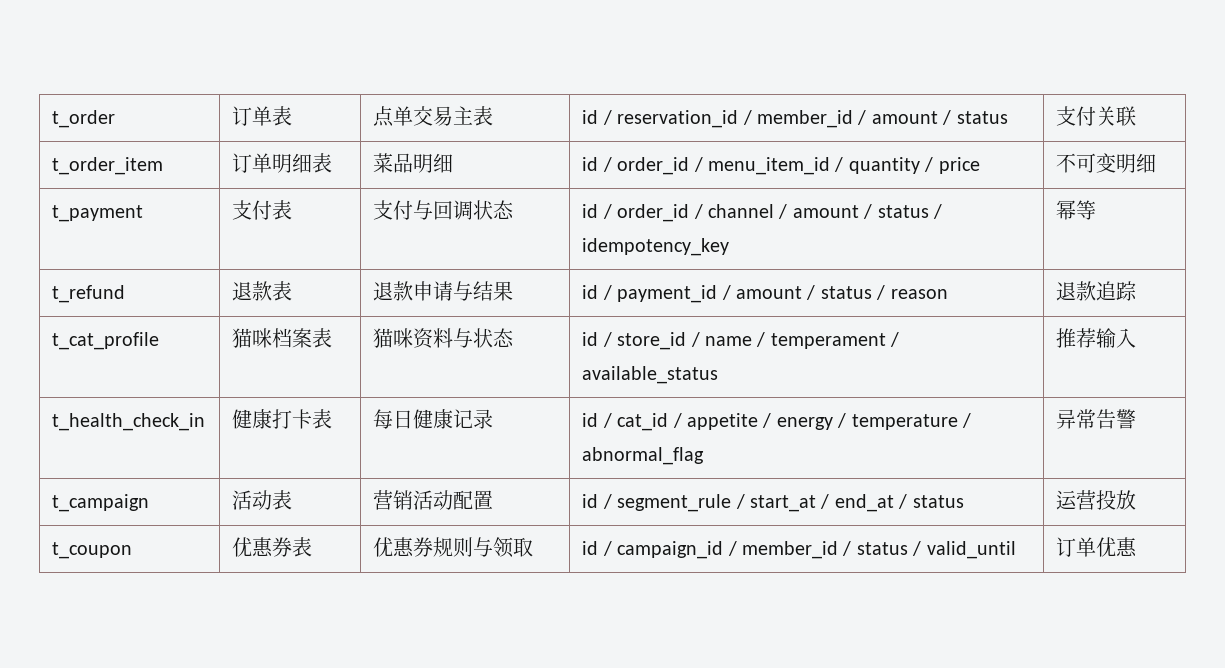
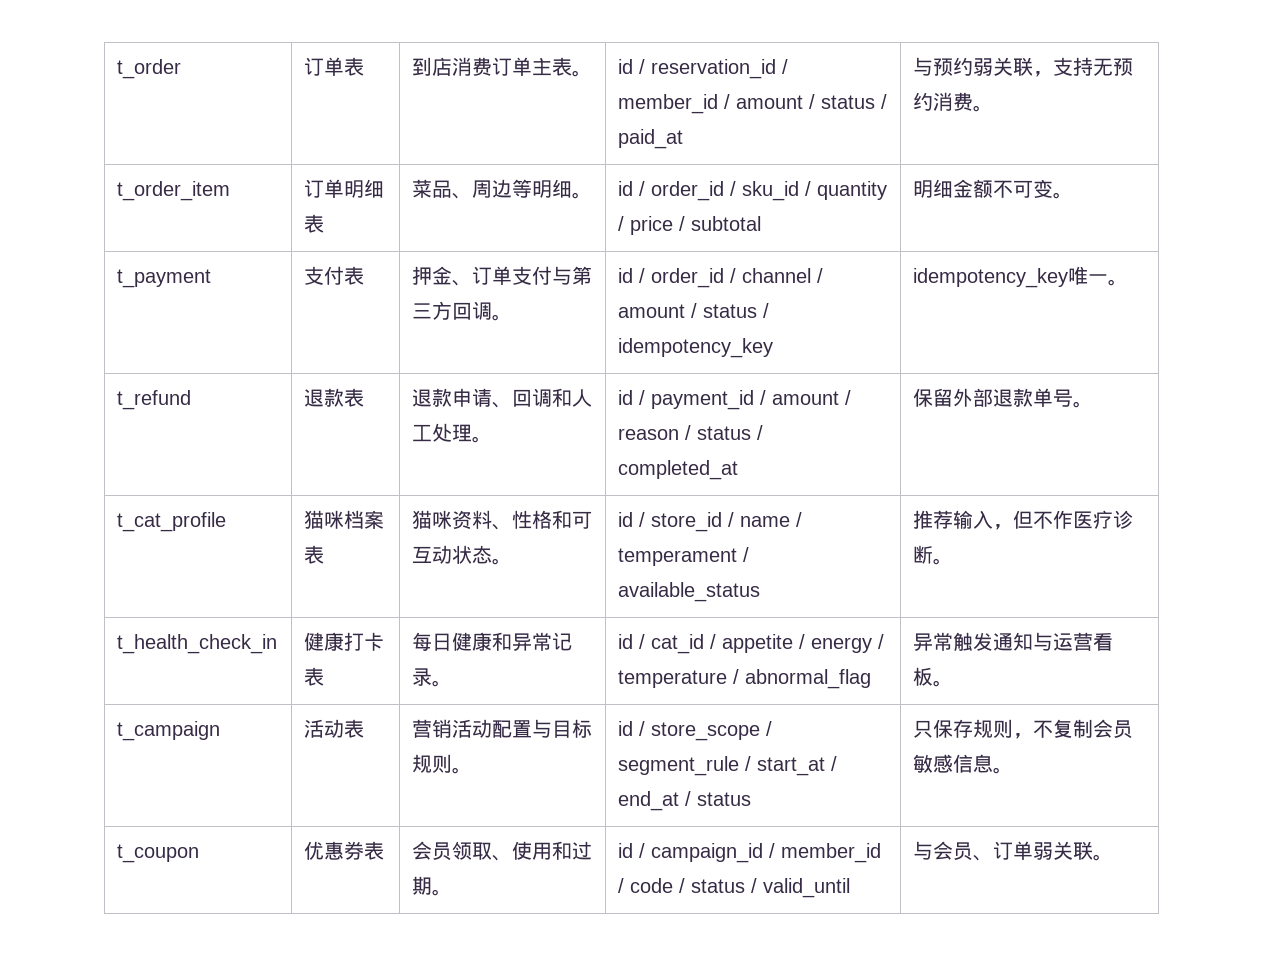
- t_order | 订单表 | 点单交易主表 | id / reservation_id / member_id / amount / status | 支付关联
+ t_order | 订单表 | 到店消费订单主表。 | id / reservation_id / member_id / amount / status / paid_at | 与预约弱关联，支持无预约消费。
- t_order_item | 订单明细表 | 菜品明细 | id / order_id / menu_item_id / quantity / price | 不可变明细
- t_payment | 支付表 | 支付与回调状态 | id / order_id / channel / amount / status / idempotency_key | 幂等
+ t_order_item | 订单明细表 | 菜品、周边等明细。 | id / order_id / sku_id / quantity / price / subtotal | 明细金额不可变。
+ t_payment | 支付表 | 押金、订单支付与第三方回调。 | id / order_id / channel / amount / status / idempotency_key | idempotency_key唯一。
- t_refund | 退款表 | 退款申请与结果 | id / payment_id / amount / status / reason | 退款追踪
+ t_refund | 退款表 | 退款申请、回调和人工处理。 | id / payment_id / amount / reason / status / completed_at | 保留外部退款单号。
- t_cat_profile | 猫咪档案表 | 猫咪资料与状态 | id / store_id / name / temperament / available_status | 推荐输入
+ t_cat_profile | 猫咪档案表 | 猫咪资料、性格和可互动状态。 | id / store_id / name / temperament / available_status | 推荐输入，但不作医疗诊断。
- t_health_check_in | 健康打卡表 | 每日健康记录 | id / cat_id / appetite / energy / temperature / abnormal_flag | 异常告警
+ t_health_check_in | 健康打卡表 | 每日健康和异常记录。 | id / cat_id / appetite / energy / temperature / abnormal_flag | 异常触发通知与运营看板。
- t_campaign | 活动表 | 营销活动配置 | id / segment_rule / start_at / end_at / status | 运营投放
- t_coupon | 优惠券表 | 优惠券规则与领取 | id / campaign_id / member_id / status / valid_until | 订单优惠
+ t_campaign | 活动表 | 营销活动配置与目标规则。 | id / store_scope / segment_rule / start_at / end_at / status | 只保存规则，不复制会员敏感信息。
+ t_coupon | 优惠券表 | 会员领取、使用和过期。 | id / campaign_id / member_id / code / status / valid_until | 与会员、订单弱关联。

